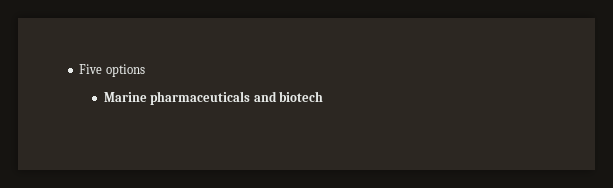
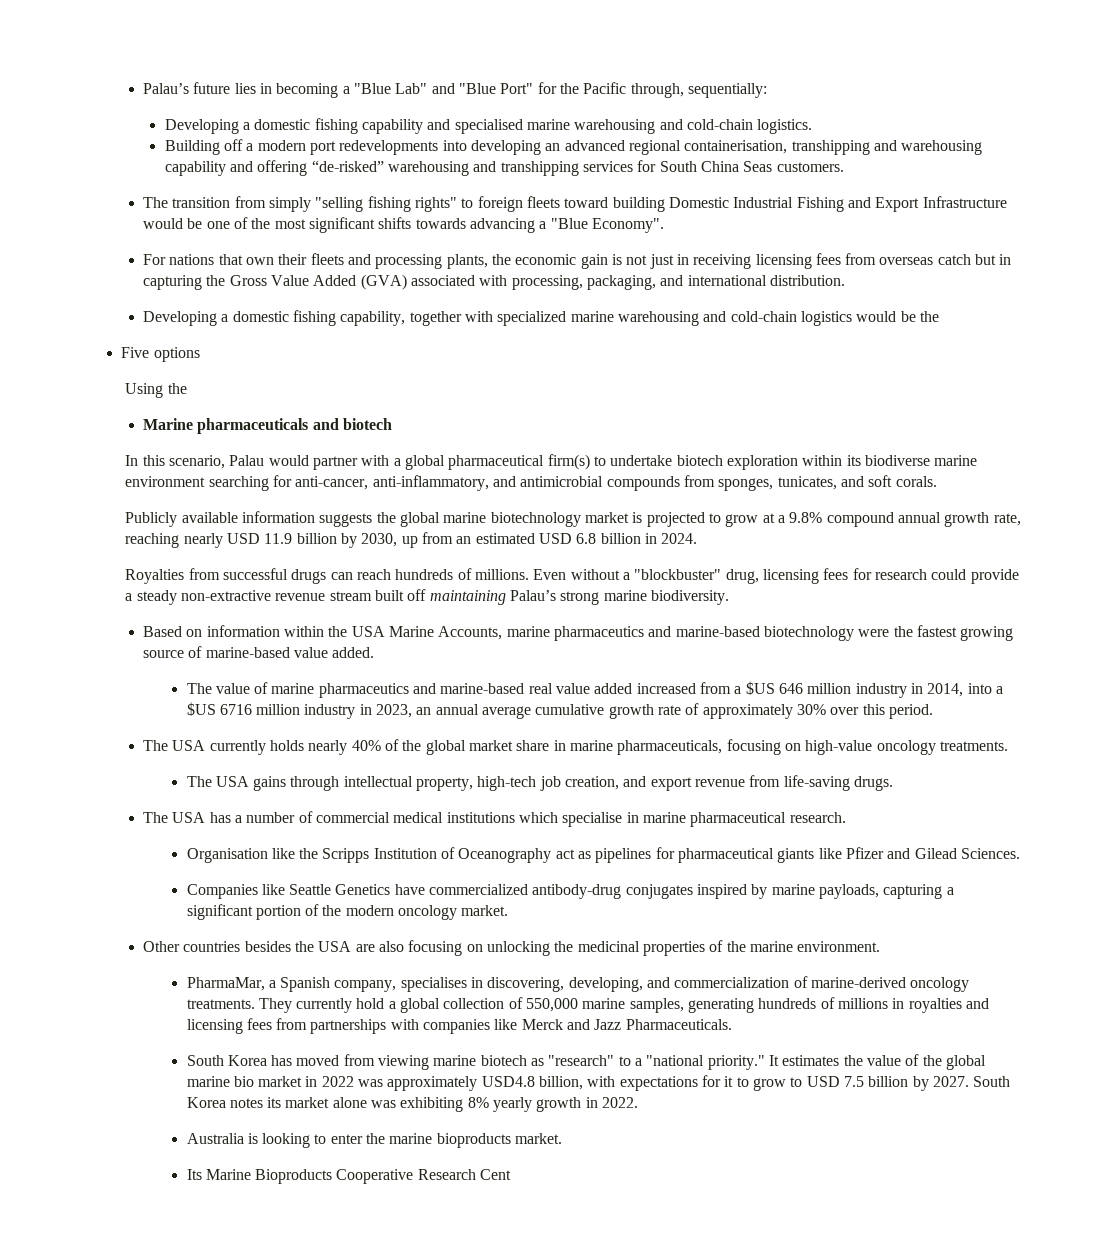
+ Palau’s future lies in becoming a "Blue Lab" and "Blue Port" for the Pacific through, sequentially:
+ Developing a domestic fishing capability and specialised marine warehousing and cold-chain logistics.
+ Building off a modern port redevelopments into developing an advanced regional containerisation, transhipping and warehousing capability and offering “de-risked” warehousing and transhipping services for South China Seas customers.
+ The transition from simply "selling fishing rights" to foreign fleets toward building Domestic Industrial Fishing and Export Infrastructure would be one of the most significant shifts towards advancing a "Blue Economy".
+ For nations that own their fleets and processing plants, the economic gain is not just in receiving licensing fees from overseas catch but in capturing the Gross Value Added (GVA) associated with processing, packaging, and international distribution.
+ Developing a domestic fishing capability, together with specialized marine warehousing and cold-chain logistics would be the
+ Using the
+ In this scenario, Palau would partner with a global pharmaceutical firm(s) to undertake biotech exploration within its biodiverse marine environment searching for anti-cancer, anti-inflammatory, and antimicrobial compounds from sponges, tunicates, and soft corals.
+ Publicly available information suggests the global marine biotechnology market is projected to grow at a 9.8% compound annual growth rate, reaching nearly USD 11.9 billion by 2030, up from an estimated USD 6.8 billion in 2024.
+ Royalties from successful drugs can reach hundreds of millions. Even without a "blockbuster" drug, licensing fees for research could provide a steady non-extractive revenue stream built off maintaining Palau’s strong marine biodiversity.
+ Based on information within the USA Marine Accounts, marine pharmaceutics and marine-based biotechnology were the fastest growing source of marine-based value added.
+ The value of marine pharmaceutics and marine-based real value added increased from a $US 646 million industry in 2014, into a $US 6716 million industry in 2023, an annual average cumulative growth rate of approximately 30% over this period.
+ The USA currently holds nearly 40% of the global market share in marine pharmaceuticals, focusing on high-value oncology treatments.
+ The USA gains through intellectual property, high-tech job creation, and export revenue from life-saving drugs.
+ The USA has a number of commercial medical institutions which specialise in marine pharmaceutical research.
+ Organisation like the Scripps Institution of Oceanography act as pipelines for pharmaceutical giants like Pfizer and Gilead Sciences.
+ Companies like Seattle Genetics have commercialized antibody-drug conjugates inspired by marine payloads, capturing a significant portion of the modern oncology market.
+ Other countries besides the USA are also focusing on unlocking the medicinal properties of the marine environment.
+ PharmaMar, a Spanish company, specialises in discovering, developing, and commercialization of marine-derived oncology treatments. They currently hold a global collection of 550,000 marine samples, generating hundreds of millions in royalties and licensing fees from partnerships with companies like Merck and Jazz Pharmaceuticals.
+ South Korea has moved from viewing marine biotech as "research" to a "national priority." It estimates the value of the global marine bio market in 2022 was approximately USD4.8 billion, with expectations for it to grow to USD 7.5 billion by 2027. South Korea notes its market alone was exhibiting 8% yearly growth in 2022.
+ Australia is looking to enter the marine bioproducts market.
+ Its Marine Bioproducts Cooperative Research Cent

